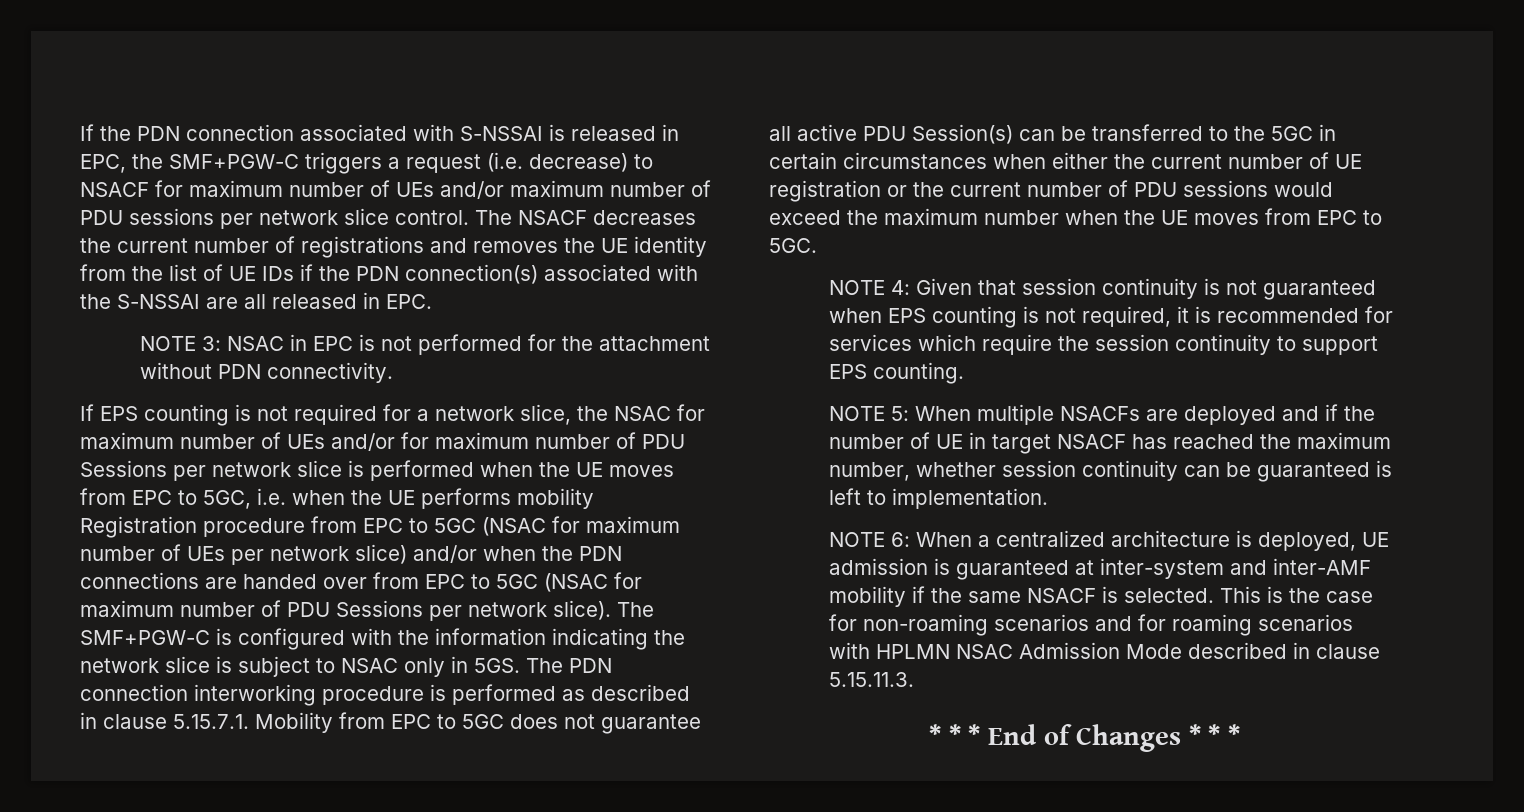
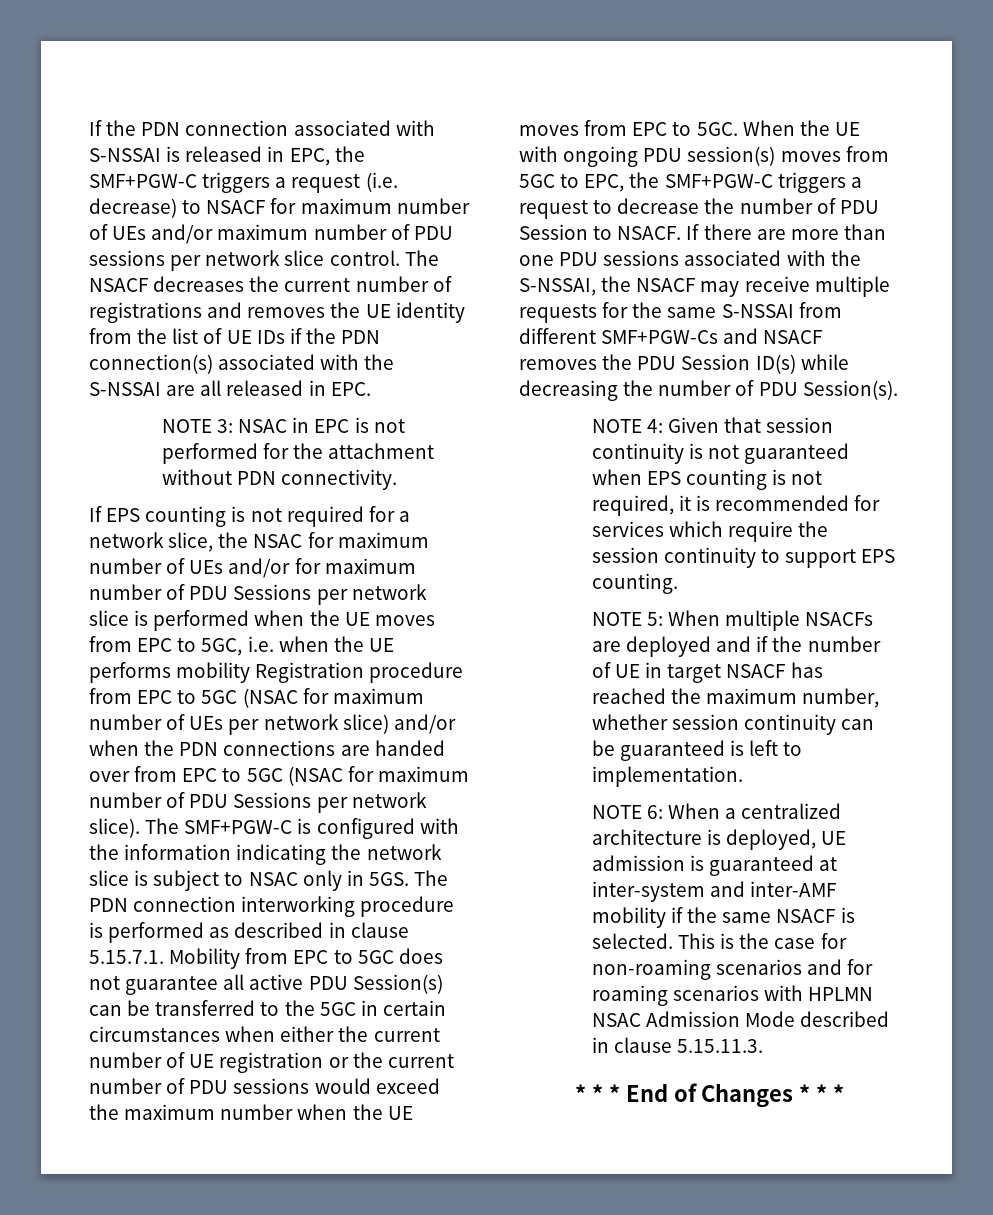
+ When the UE with ongoing PDU session(s) moves from 5GC to EPC, the SMF+PGW-C triggers a request to decrease the number of PDU Session to NSACF. If there are more than one PDU sessions associated with the S-NSSAI, the NSACF may receive multiple requests for the same S-NSSAI from different SMF+PGW-Cs and NSACF removes the PDU Session ID(s) while decreasing the number of PDU Session(s).

